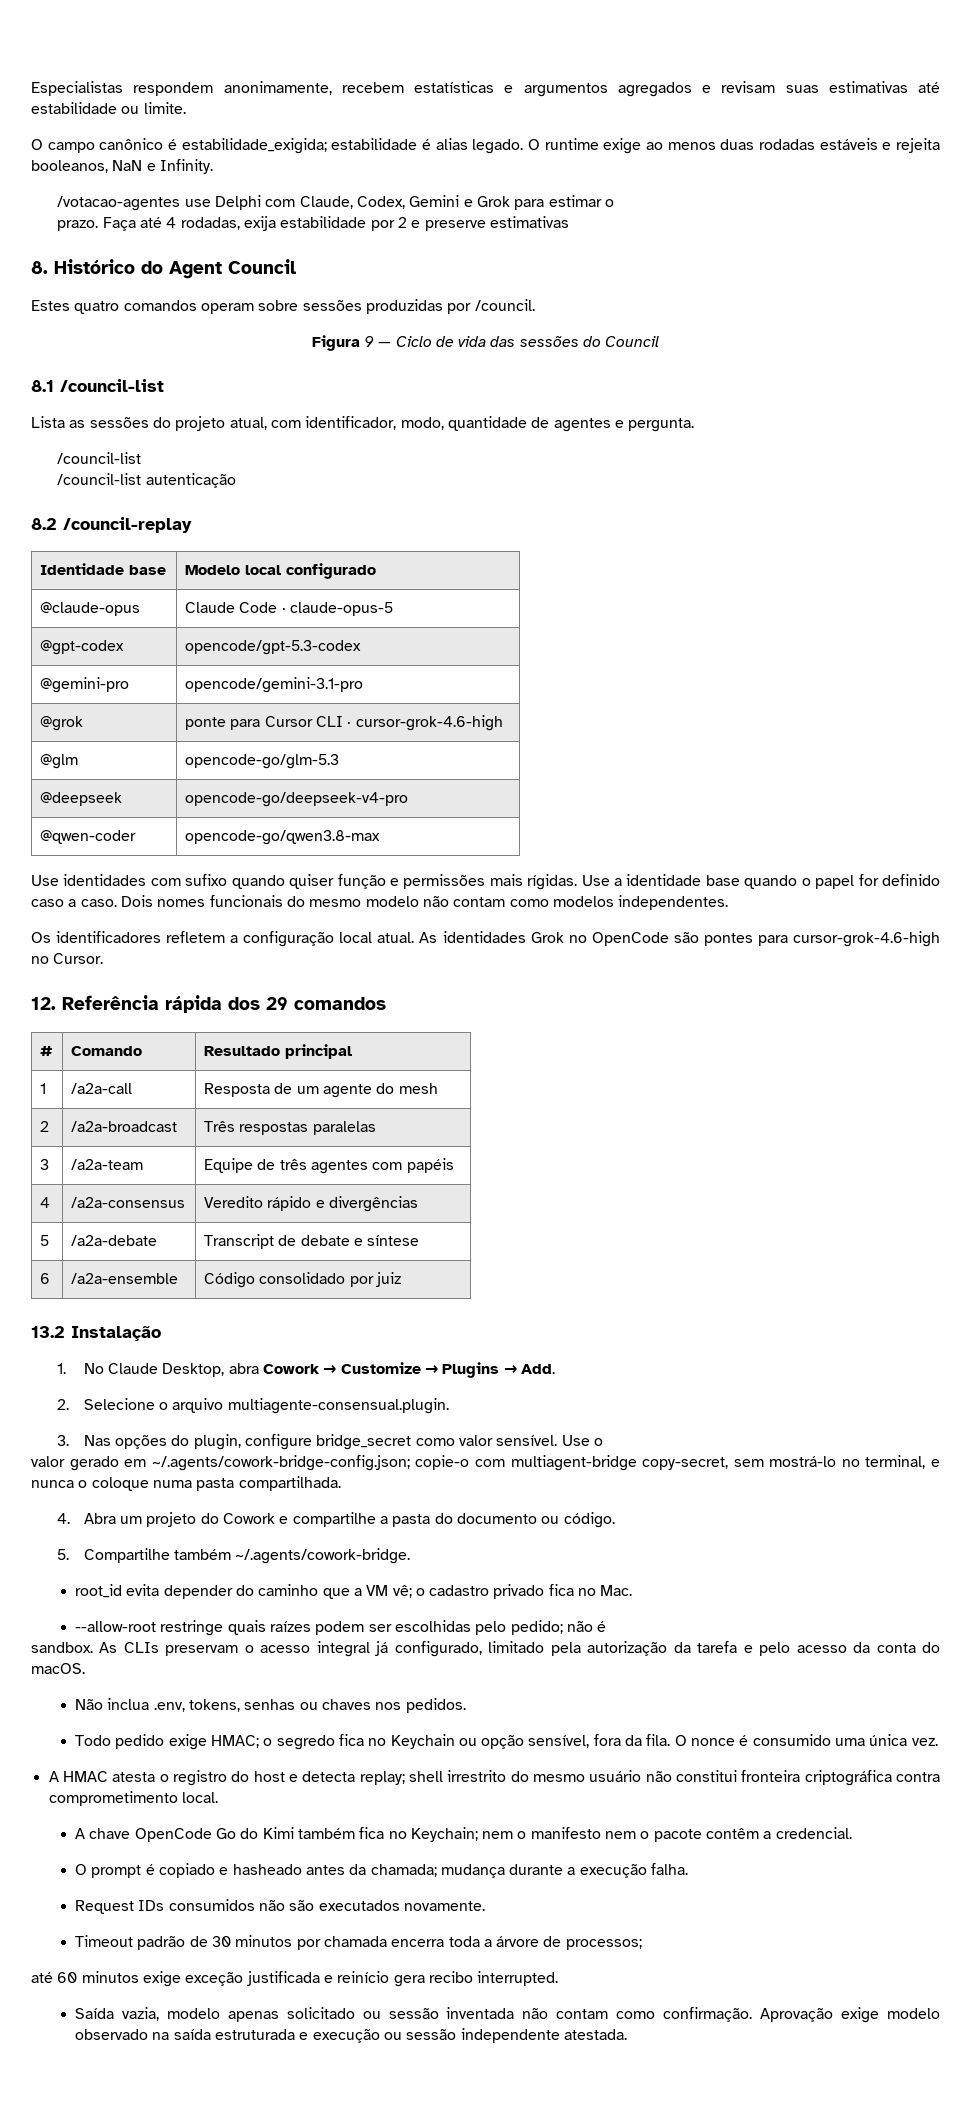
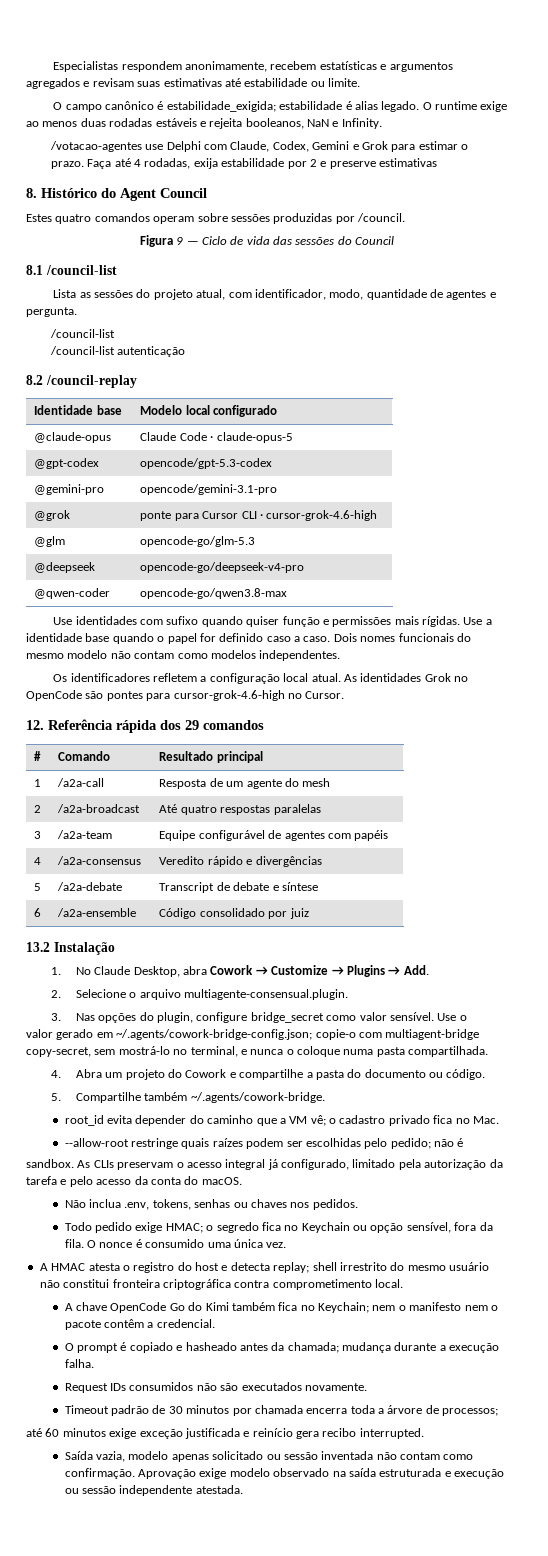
- 2 | /a2a-broadcast | Três respostas paralelas
+ 2 | /a2a-broadcast | Até quatro respostas paralelas
- 3 | /a2a-team | Equipe de três agentes com papéis
+ 3 | /a2a-team | Equipe configurável de agentes com papéis

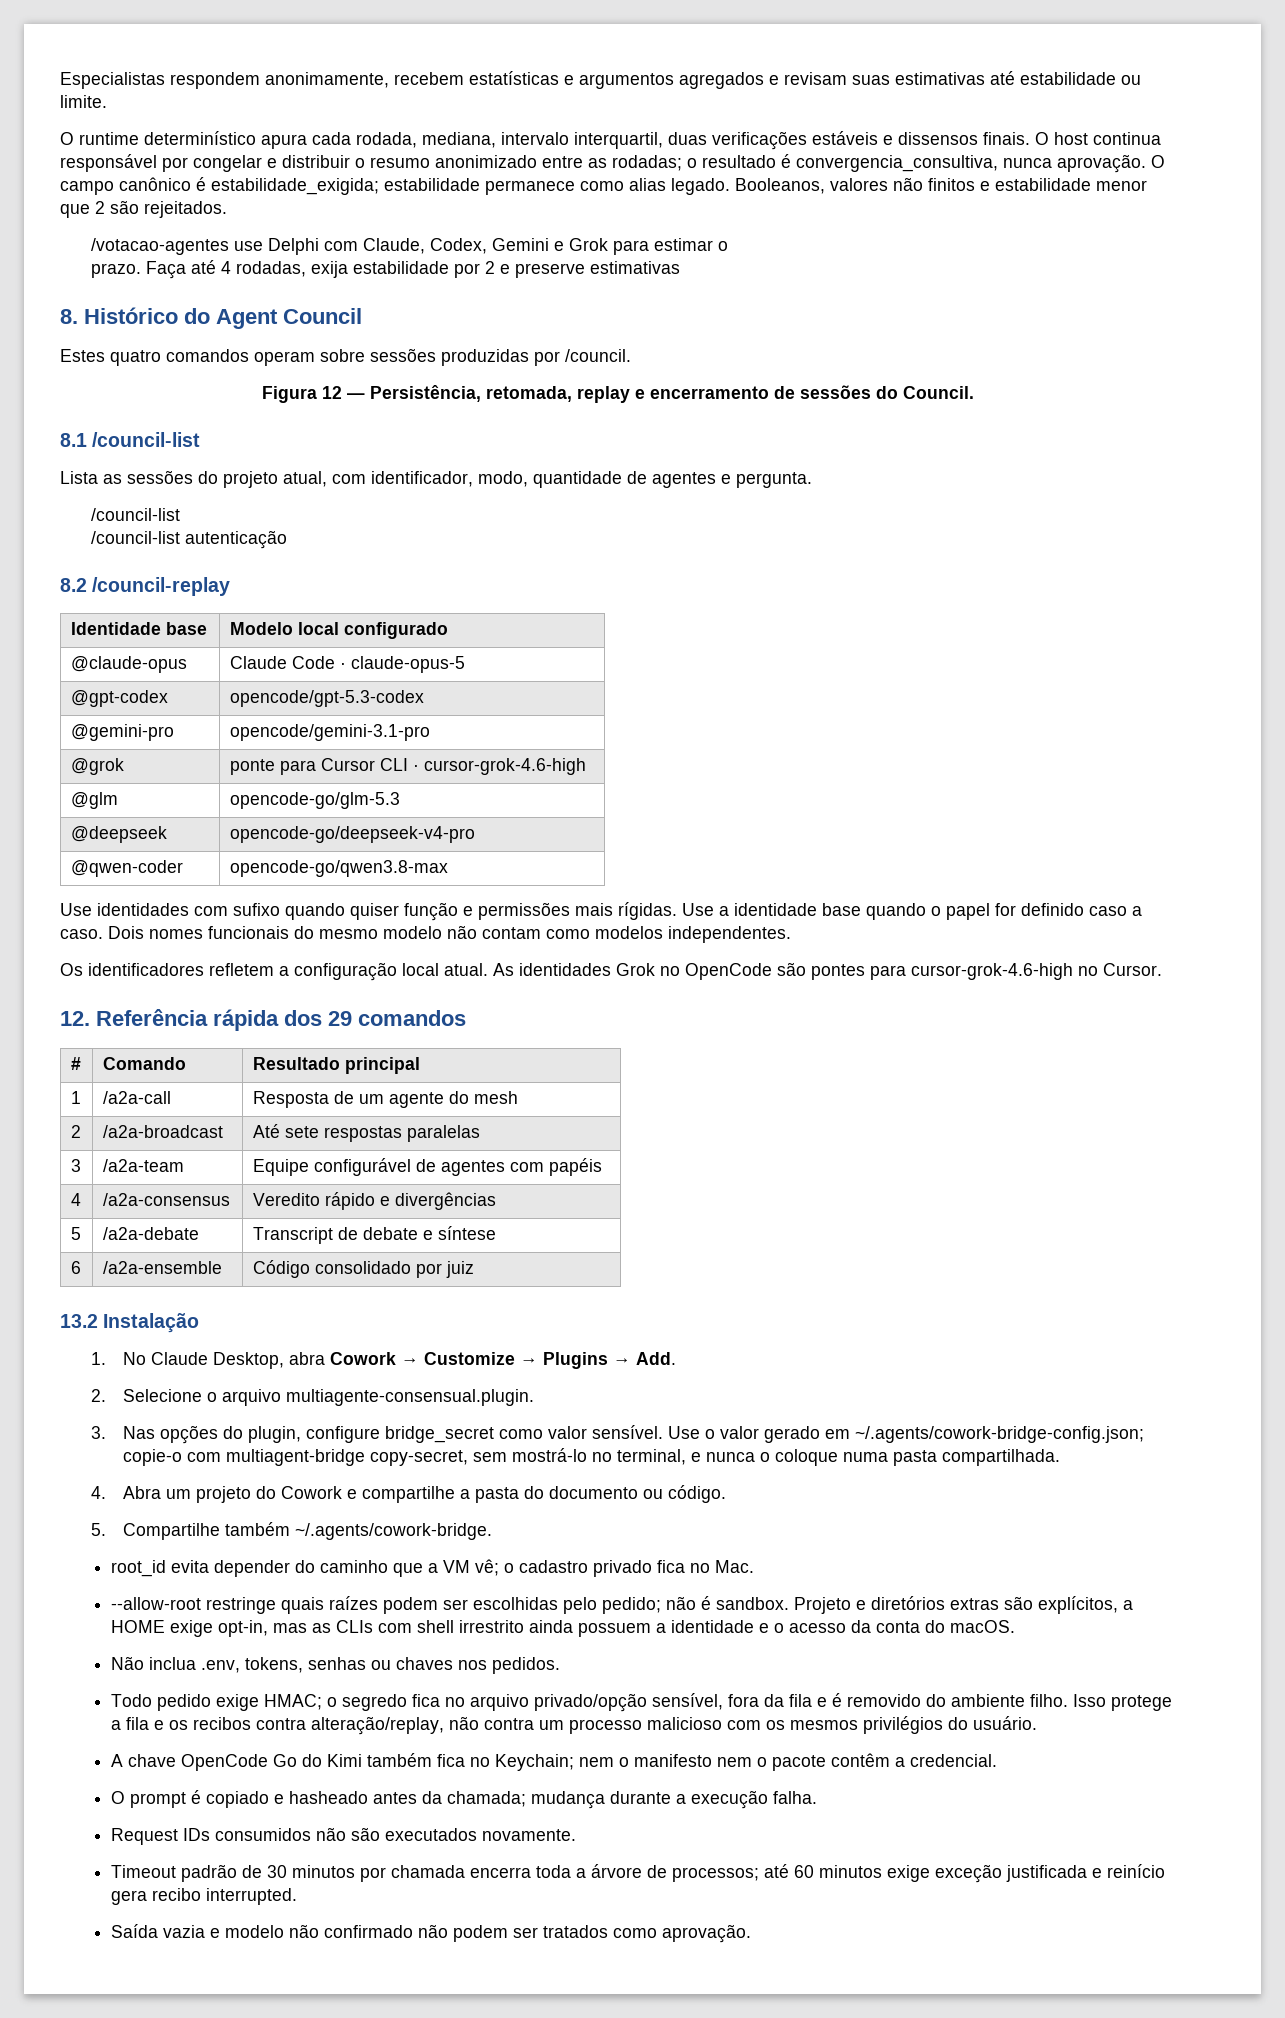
- O campo canônico é estabilidade_exigida; estabilidade é alias legado. O runtime exige ao menos duas rodadas estáveis e rejeita booleanos, NaN e Infinity.
+ O runtime determinístico apura cada rodada, mediana, intervalo interquartil, duas verificações estáveis e dissensos finais. O host continua responsável por congelar e distribuir o resumo anonimizado entre as rodadas; o resultado é convergencia_consultiva, nunca aprovação. O campo canônico é estabilidade_exigida; estabilidade permanece como alias legado. Booleanos, valores não finitos e estabilidade menor que 2 são rejeitados.
- Figura 9 — Ciclo de vida das sessões do Council
+ Figura 12 — Persistência, retomada, replay e encerramento de sessões do Council.
- 2 | /a2a-broadcast | Até quatro respostas paralelas
+ 2 | /a2a-broadcast | Até sete respostas paralelas
- Use o
- valor gerado em ~/.agents/cowork-bridge-config.json; copie-o com multiagent-bridge copy-secret, sem mostrá-lo no terminal, e nunca o coloque numa pasta compartilhada.
+ Use o valor gerado em ~/.agents/cowork-bridge-config.json; copie-o com multiagent-bridge copy-secret, sem mostrá-lo no terminal, e nunca o coloque numa pasta compartilhada.
- --allow-root restringe quais raízes podem ser escolhidas pelo pedido; não é
- sandbox. As CLIs preservam o acesso integral já configurado, limitado pela autorização da tarefa e pelo acesso da conta do macOS.
+ --allow-root restringe quais raízes podem ser escolhidas pelo pedido; não é sandbox. Projeto e diretórios extras são explícitos, a HOME exige opt-in, mas as CLIs com shell irrestrito ainda possuem a identidade e o acesso da conta do macOS.
- Todo pedido exige HMAC; o segredo fica no Keychain ou opção sensível, fora da fila. O nonce é consumido uma única vez.
- A HMAC atesta o registro do host e detecta replay; shell irrestrito do mesmo usuário não constitui fronteira criptográfica contra comprometimento local.
+ Todo pedido exige HMAC; o segredo fica no arquivo privado/opção sensível, fora da fila e é removido do ambiente filho. Isso protege a fila e os recibos contra alteração/replay, não contra um processo malicioso com os mesmos privilégios do usuário.
- Timeout padrão de 30 minutos por chamada encerra toda a árvore de processos;
- até 60 minutos exige exceção justificada e reinício gera recibo interrupted.
+ Timeout padrão de 30 minutos por chamada encerra toda a árvore de processos; até 60 minutos exige exceção justificada e reinício gera recibo interrupted.
- Saída vazia, modelo apenas solicitado ou sessão inventada não contam como confirmação. Aprovação exige modelo observado na saída estruturada e execução ou sessão independente atestada.
+ Saída vazia e modelo não confirmado não podem ser tratados como aprovação.

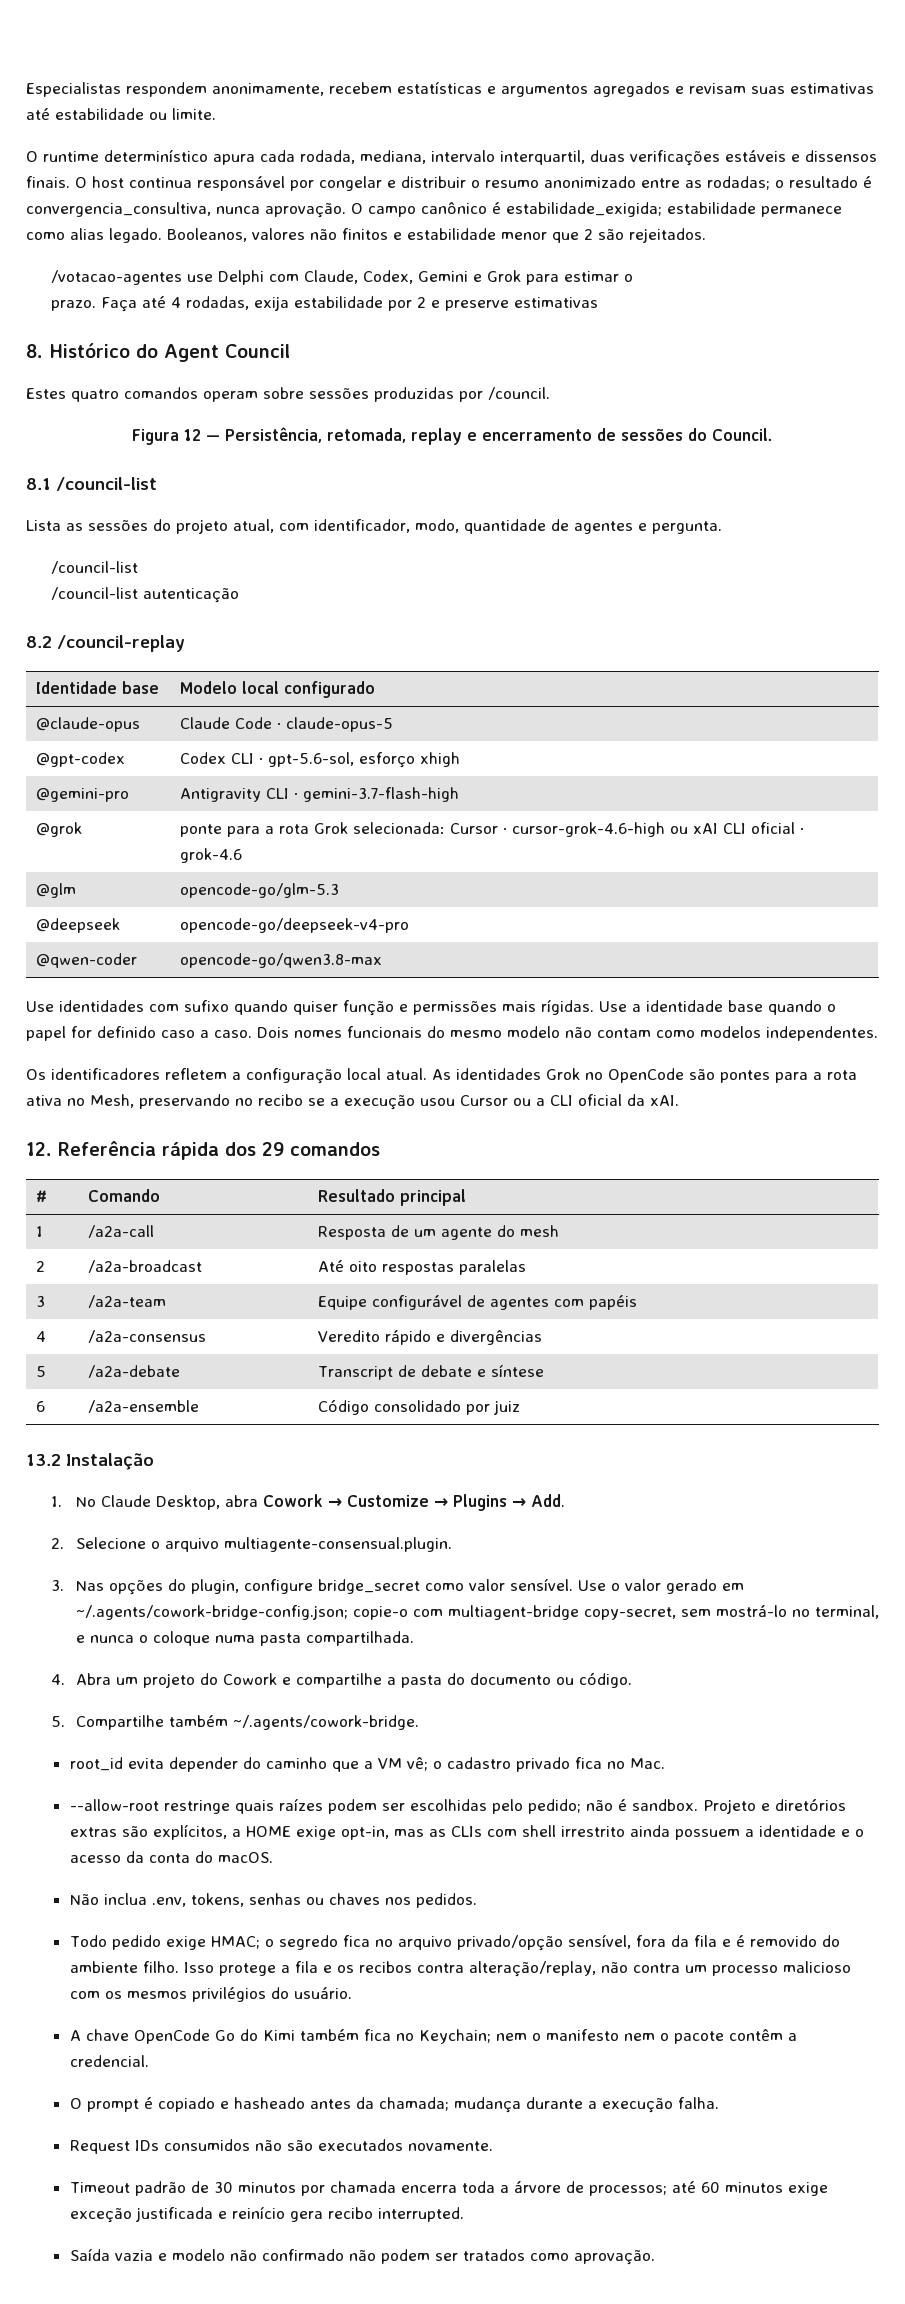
- @gpt-codex | opencode/gpt-5.3-codex
- @gemini-pro | opencode/gemini-3.1-pro
- @grok | ponte para Cursor CLI · cursor-grok-4.6-high
+ @gpt-codex | Codex CLI · gpt-5.6-sol, esforço xhigh
+ @gemini-pro | Antigravity CLI · gemini-3.7-flash-high
+ @grok | ponte para a rota Grok selecionada: Cursor · cursor-grok-4.6-high ou xAI CLI oficial · grok-4.6
- As identidades Grok no OpenCode são pontes para cursor-grok-4.6-high no Cursor.
+ As identidades Grok no OpenCode são pontes para a rota ativa no Mesh, preservando no recibo se a execução usou Cursor ou a CLI oficial da xAI.
- 2 | /a2a-broadcast | Até sete respostas paralelas
+ 2 | /a2a-broadcast | Até oito respostas paralelas

